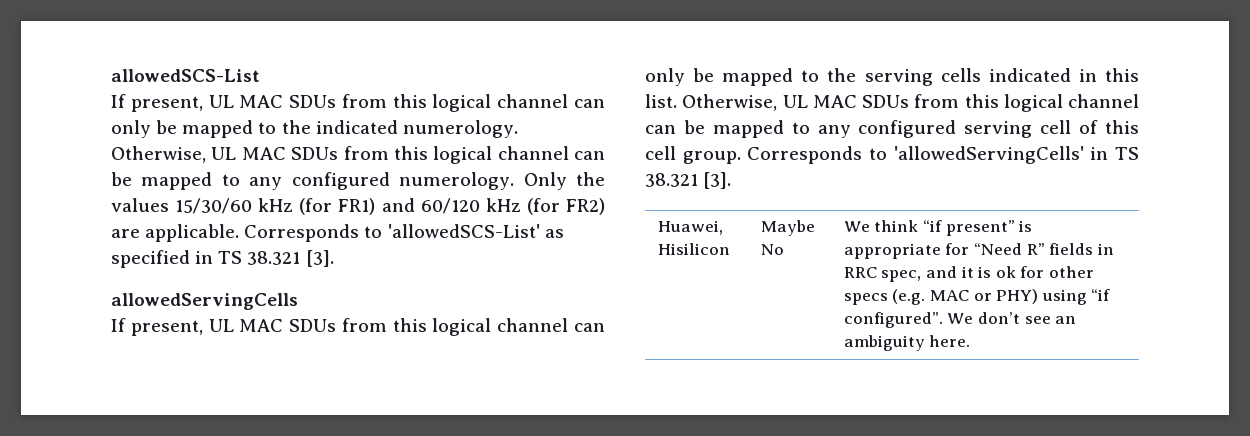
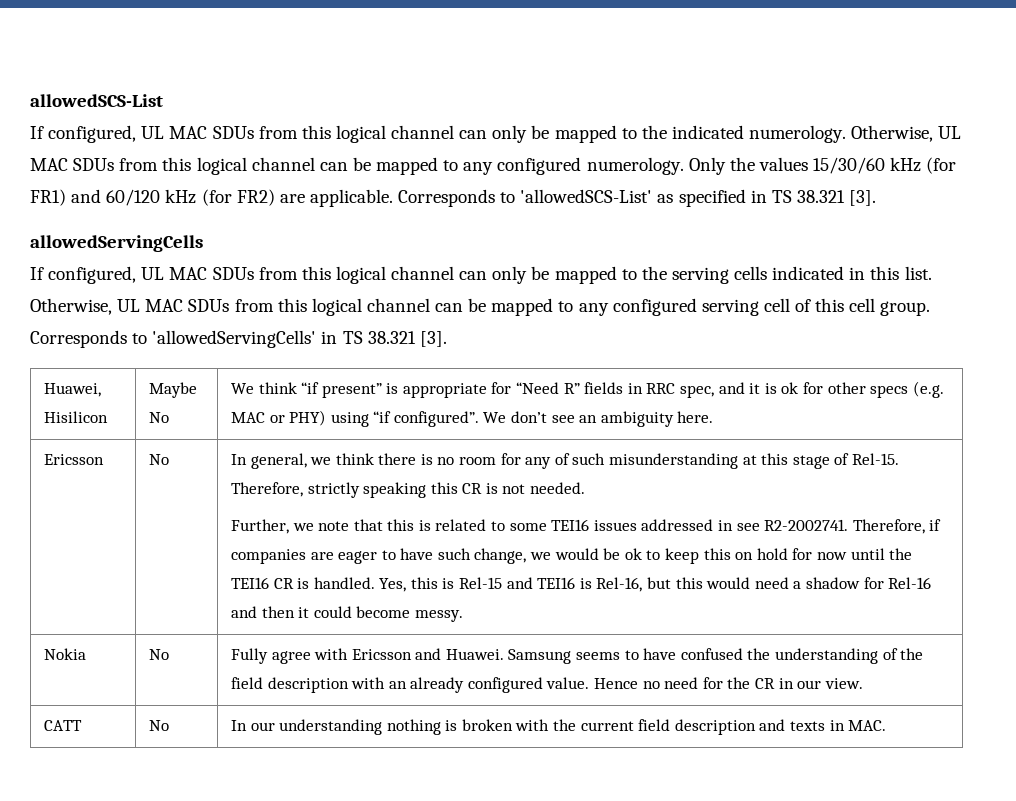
- If present, UL MAC SDUs from this logical channel can only be mapped to the indicated numerology.
+ If configured, UL MAC SDUs from this logical channel can only be mapped to the indicated numerology.
- If present, UL MAC SDUs from this logical channel can only be mapped to the serving cells indicated in this list.
+ If configured, UL MAC SDUs from this logical channel can only be mapped to the serving cells indicated in this list.
+ Ericsson | No | In general, we think there is no room for any of such misunderstanding at this stage of Rel-15. Therefore, strictly speaking this CR is not needed.
+ Further, we note that this is related to some TEI16 issues addressed in see R2-2002741. Therefore, if companies are eager to have such change, we would be ok to keep this on hold for now until the TEI16 CR is handled. Yes, this is Rel-15 and TEI16 is Rel-16, but this would need a shadow for Rel-16 and then it could become messy.
+ Nokia | No | Fully agree with Ericsson and Huawei. Samsung seems to have confused the understanding of the field description with an already configured value. Hence no need for the CR in our view.
+ CATT | No | In our understanding nothing is broken with the current field description and texts in MAC.

